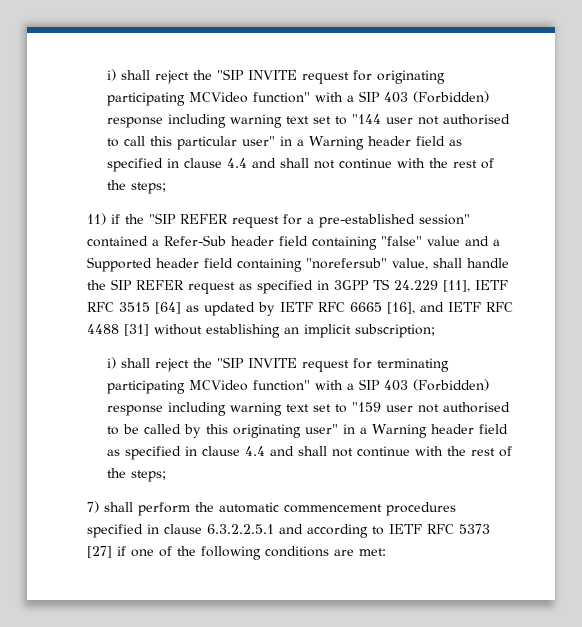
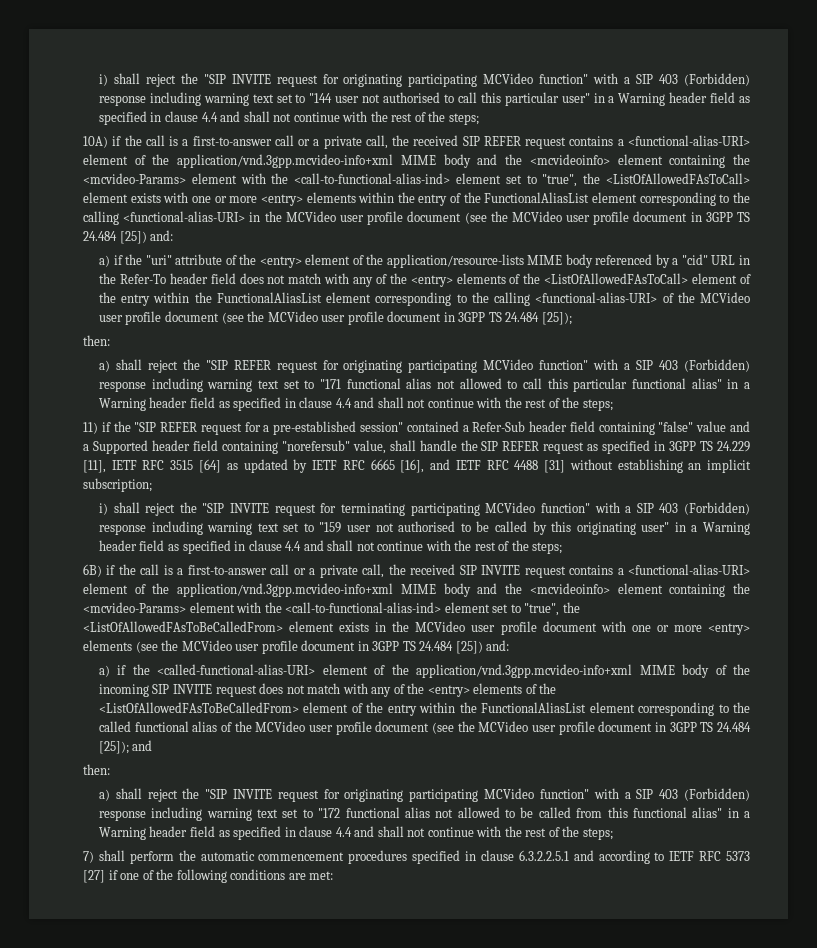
+ 10A) if the call is a first-to-answer call or a private call, the received SIP REFER request contains a <functional-alias-URI> element of the application/vnd.3gpp.mcvideo-info+xml MIME body and the <mcvideoinfo> element containing the <mcvideo-Params> element with the <call-to-functional-alias-ind> element set to "true", the <ListOfAllowedFAsToCall> element exists with one or more <entry> elements within the entry of the FunctionalAliasList element corresponding to the calling <functional-alias-URI> in the MCVideo user profile document (see the MCVideo user profile document in 3GPP TS 24.484 [25]) and:
+ a) if the "uri" attribute of the <entry> element of the application/resource-lists MIME body referenced by a "cid" URL in the Refer-To header field does not match with any of the <entry> elements of the <ListOfAllowedFAsToCall> element of the entry within the FunctionalAliasList element corresponding to the calling <functional-alias-URI> of the MCVideo user profile document (see the MCVideo user profile document in 3GPP TS 24.484 [25]);
+ then:
+ a) shall reject the "SIP REFER request for originating participating MCVideo function" with a SIP 403 (Forbidden) response including warning text set to "171 functional alias not allowed to call this particular functional alias" in a Warning header field as specified in clause 4.4 and shall not continue with the rest of the steps;
+ 6B) if the call is a first-to-answer call or a private call, the received SIP INVITE request contains a <functional-alias-URI> element of the application/vnd.3gpp.mcvideo-info+xml MIME body and the <mcvideoinfo> element containing the <mcvideo-Params> element with the <call-to-functional-alias-ind> element set to "true", the <ListOfAllowedFAsToBeCalledFrom> element exists in the MCVideo user profile document with one or more <entry> elements (see the MCVideo user profile document in 3GPP TS 24.484 [25]) and:
+ a) if the <called-functional-alias-URI> element of the application/vnd.3gpp.mcvideo-info+xml MIME body of the incoming SIP INVITE request does not match with any of the <entry> elements of the <ListOfAllowedFAsToBeCalledFrom> element of the entry within the FunctionalAliasList element corresponding to the called functional alias of the MCVideo user profile document (see the MCVideo user profile document in 3GPP TS 24.484 [25]); and
+ then:
+ a) shall reject the "SIP INVITE request for originating participating MCVideo function" with a SIP 403 (Forbidden) response including warning text set to "172 functional alias not allowed to be called from this functional alias" in a Warning header field as specified in clause 4.4 and shall not continue with the rest of the steps;

